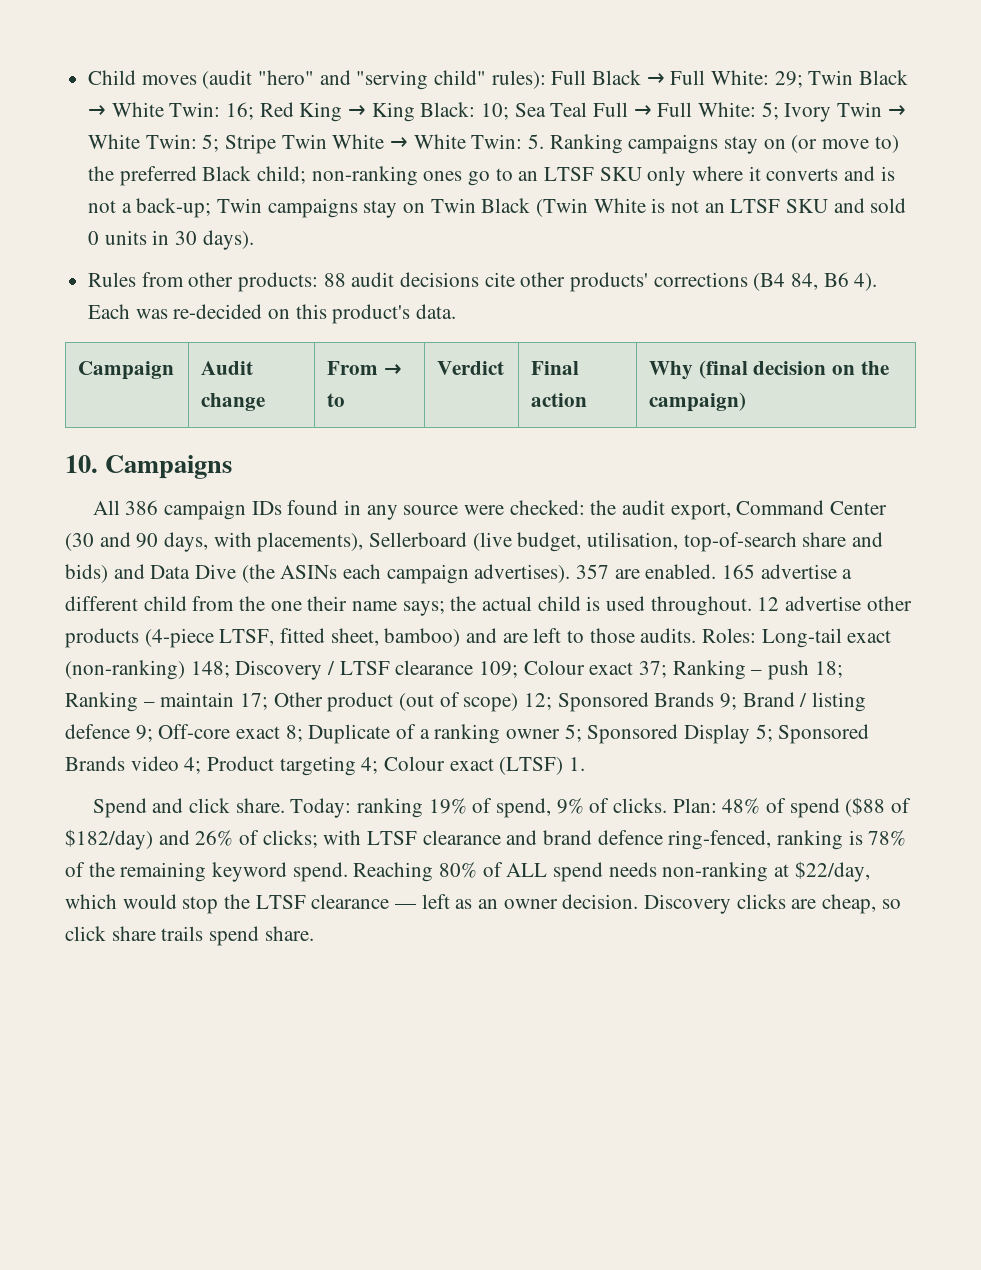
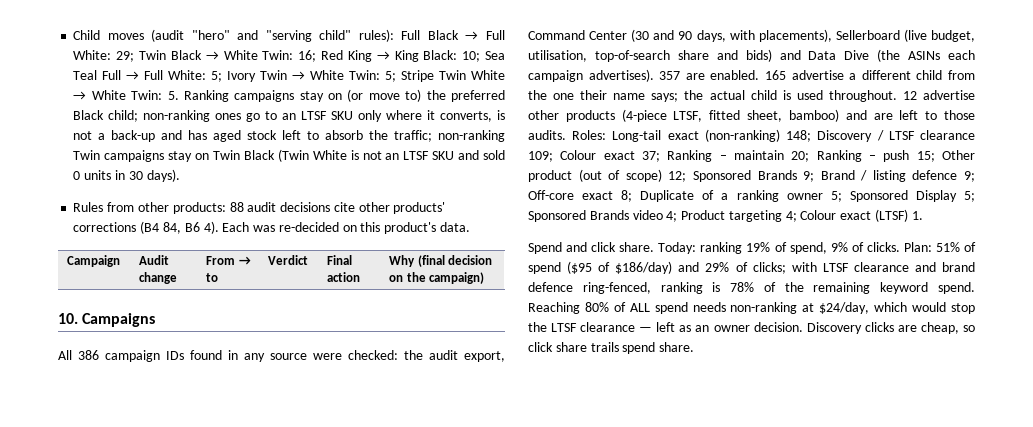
- non-ranking ones go to an LTSF SKU only where it converts and is not a back-up; Twin campaigns stay on Twin Black (Twin White is not an LTSF SKU and sold 0 units in 30 days).
+ non-ranking ones go to an LTSF SKU only where it converts, is not a back-up and has aged stock left to absorb the traffic; non-ranking Twin campaigns stay on Twin Black (Twin White is not an LTSF SKU and sold 0 units in 30 days).
- Roles: Long-tail exact (non-ranking) 148; Discovery / LTSF clearance 109; Colour exact 37; Ranking – push 18; Ranking – maintain 17; Other product (out of scope) 12; Sponsored Brands 9; Brand / listing defence 9; Off-core exact 8; Duplicate of a ranking owner 5; Sponsored Display 5; Sponsored Brands video 4; Product targeting 4; Colour exact (LTSF) 1.
+ Roles: Long-tail exact (non-ranking) 148; Discovery / LTSF clearance 109; Colour exact 37; Ranking – maintain 20; Ranking – push 15; Other product (out of scope) 12; Sponsored Brands 9; Brand / listing defence 9; Off-core exact 8; Duplicate of a ranking owner 5; Sponsored Display 5; Sponsored Brands video 4; Product targeting 4; Colour exact (LTSF) 1.
- Plan: 48% of spend ($88 of $182/day) and 26% of clicks; with LTSF clearance and brand defence ring-fenced, ranking is 78% of the remaining keyword spend.
+ Plan: 51% of spend ($95 of $186/day) and 29% of clicks; with LTSF clearance and brand defence ring-fenced, ranking is 78% of the remaining keyword spend.
- Reaching 80% of ALL spend needs non-ranking at $22/day, which would stop the LTSF clearance — left as an owner decision.
+ Reaching 80% of ALL spend needs non-ranking at $24/day, which would stop the LTSF clearance — left as an owner decision.

